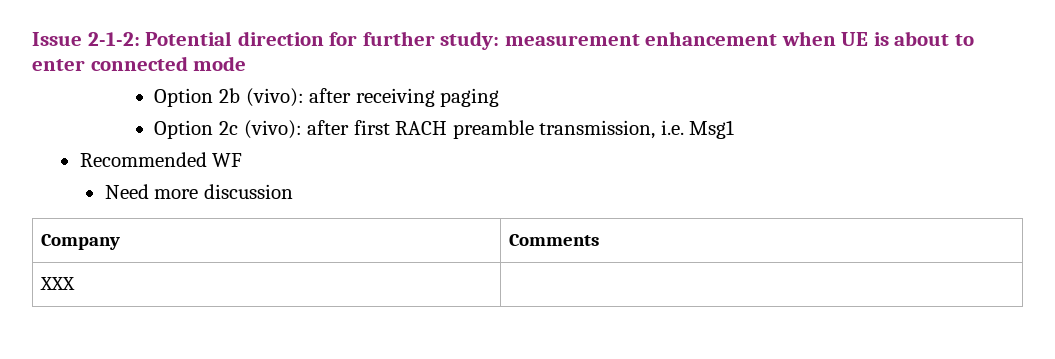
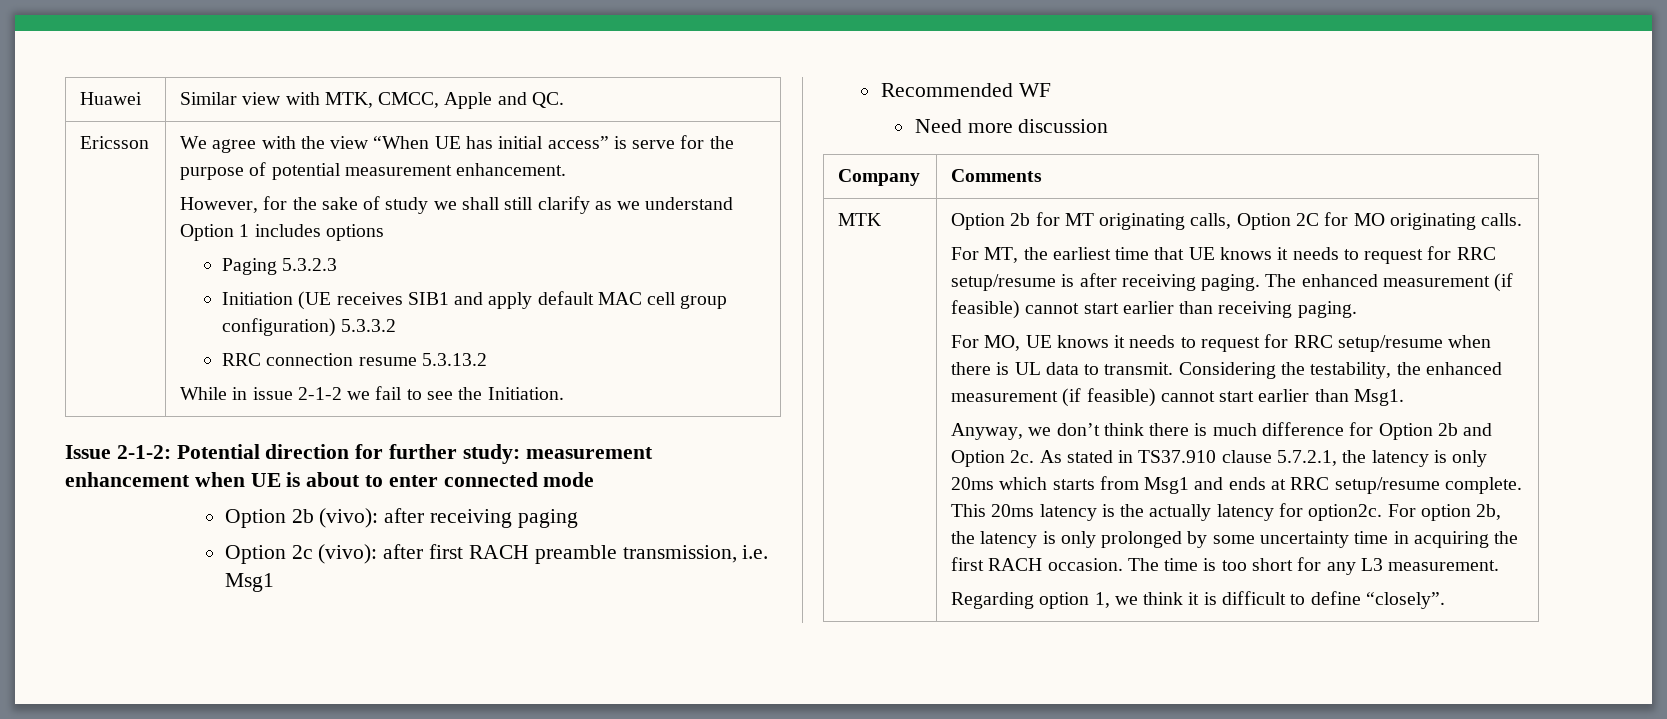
+ Huawei | Similar view with MTK, CMCC, Apple and QC.
+ Ericsson | We agree with the view “When UE has initial access” is serve for the purpose of potential measurement enhancement.
+ However, for the sake of study we shall still clarify as we understand Option 1 includes options
+ Paging 5.3.2.3
+ Initiation (UE receives SIB1 and apply default MAC cell group configuration) 5.3.3.2
+ RRC connection resume 5.3.13.2
+ While in issue 2-1-2 we fail to see the Initiation.
- XXX
+ MTK | Option 2b for MT originating calls, Option 2C for MO originating calls.
+ For MT, the earliest time that UE knows it needs to request for RRC setup/resume is after receiving paging. The enhanced measurement (if feasible) cannot start earlier than receiving paging.
+ For MO, UE knows it needs to request for RRC setup/resume when there is UL data to transmit. Considering the testability, the enhanced measurement (if feasible) cannot start earlier than Msg1.
+ Anyway, we don’t think there is much difference for Option 2b and Option 2c. As stated in TS37.910 clause 5.7.2.1, the latency is only 20ms which starts from Msg1 and ends at RRC setup/resume complete. This 20ms latency is the actually latency for option2c. For option 2b, the latency is only prolonged by some uncertainty time in acquiring the first RACH occasion. The time is too short for any L3 measurement.
+ Regarding option 1, we think it is difficult to define “closely”.

